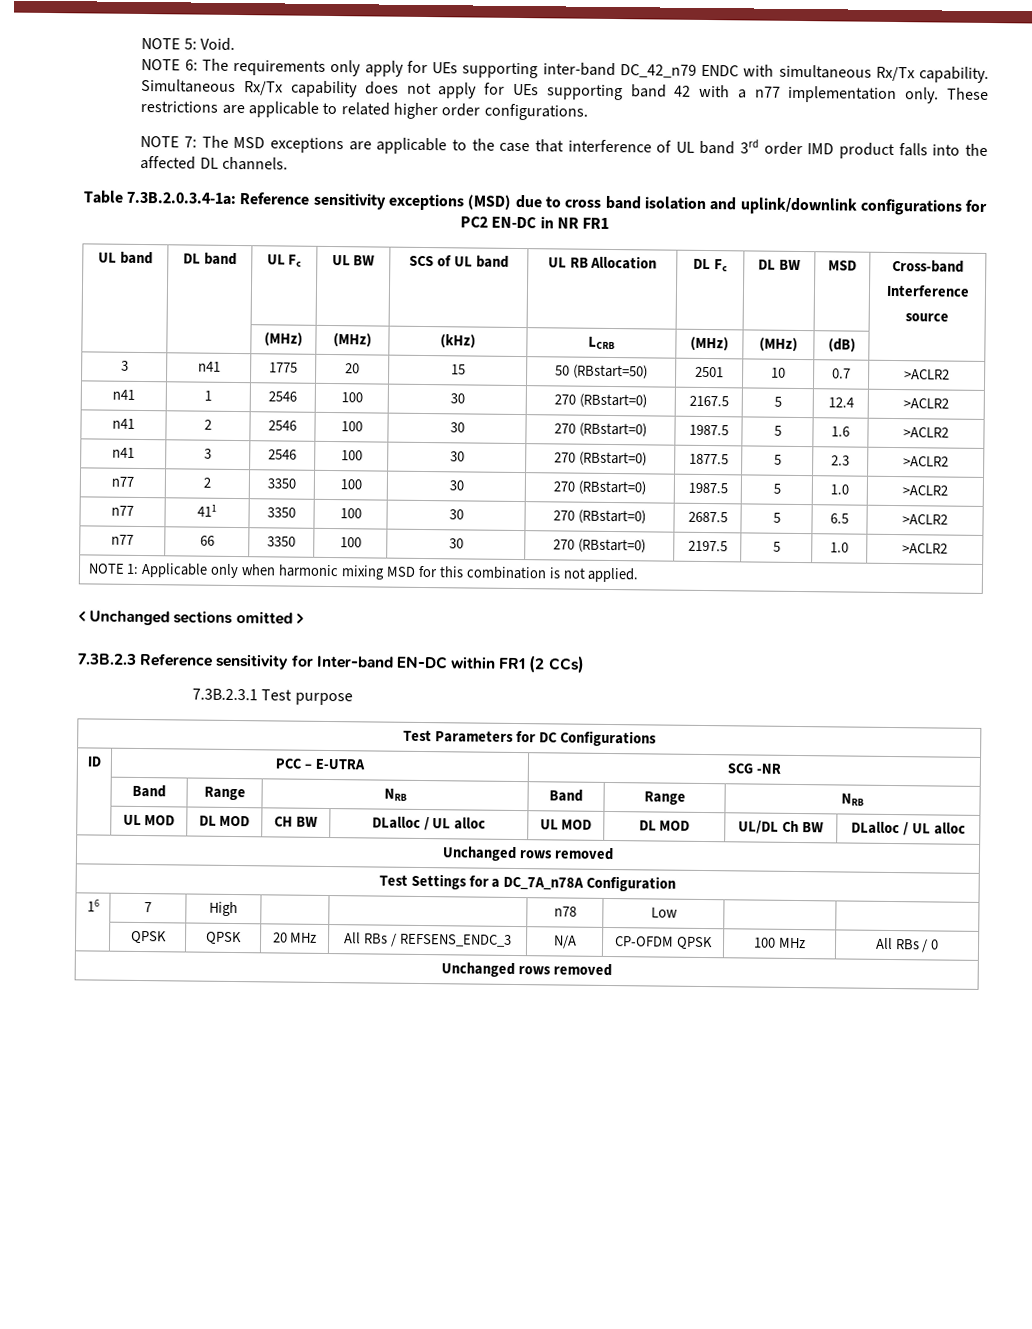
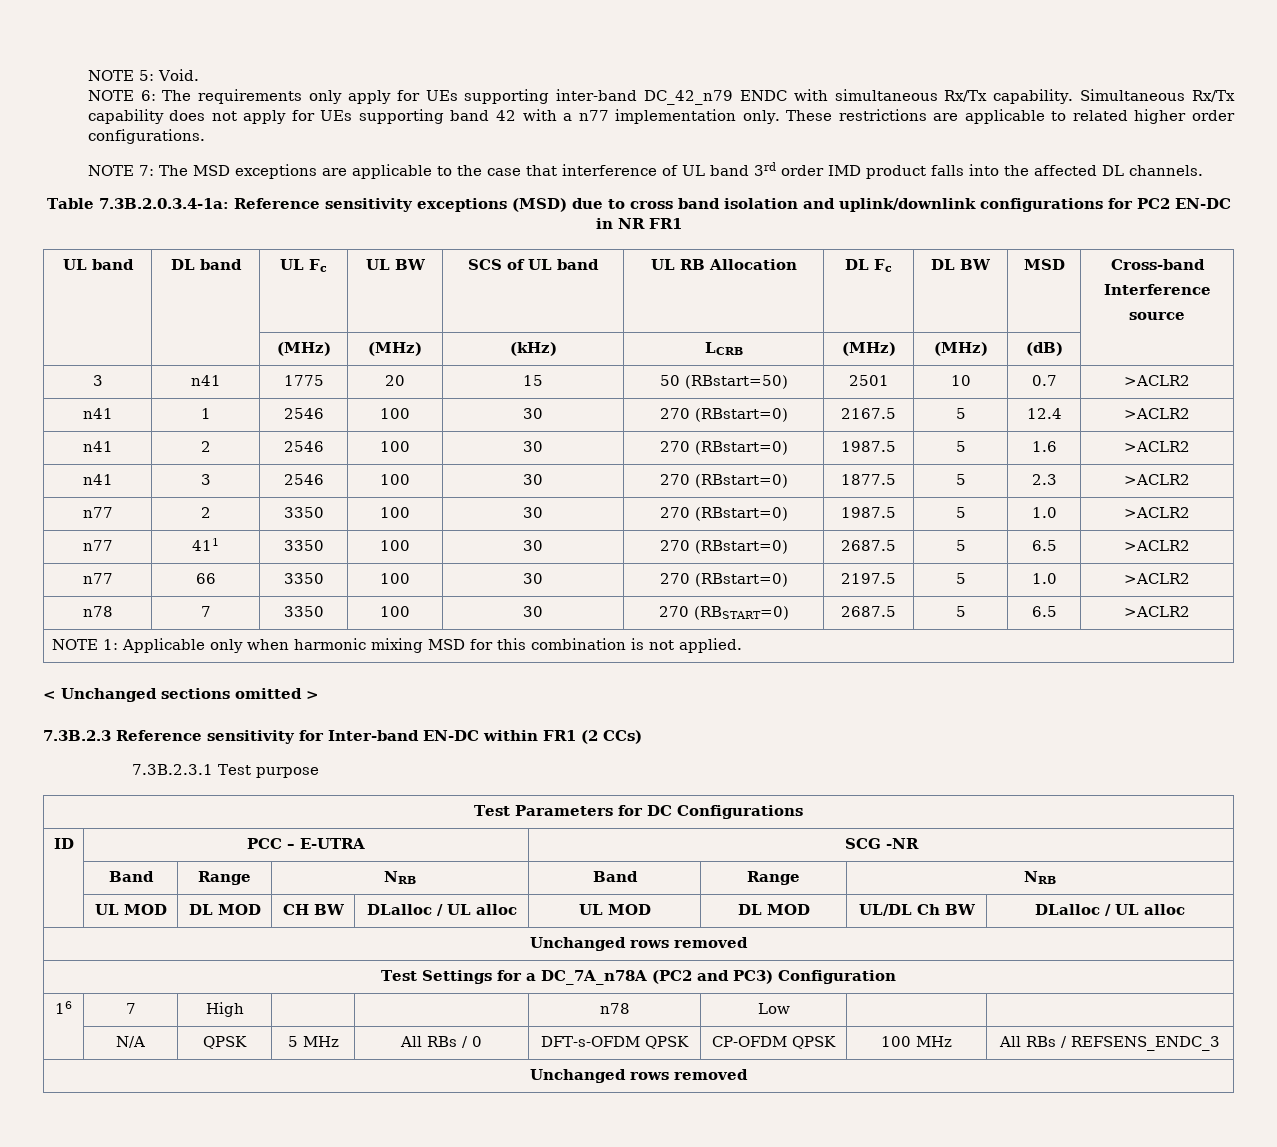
+ n78 | 7 | 3350 | 100 | 30 | 270 (RBSTART=0) | 2687.5 | 5 | 6.5 | >ACLR2
- Test Settings for a DC_7A_n78A Configuration
+ Test Settings for a DC_7A_n78A (PC2 and PC3) Configuration
- | QPSK | QPSK | 20 MHz | All RBs / REFSENS_ENDC_3 | N/A | CP-OFDM QPSK | 100 MHz | All RBs / 0
+ | N/A | QPSK | 5 MHz | All RBs / 0 | DFT-s-OFDM QPSK | CP-OFDM QPSK | 100 MHz | All RBs / REFSENS_ENDC_3

